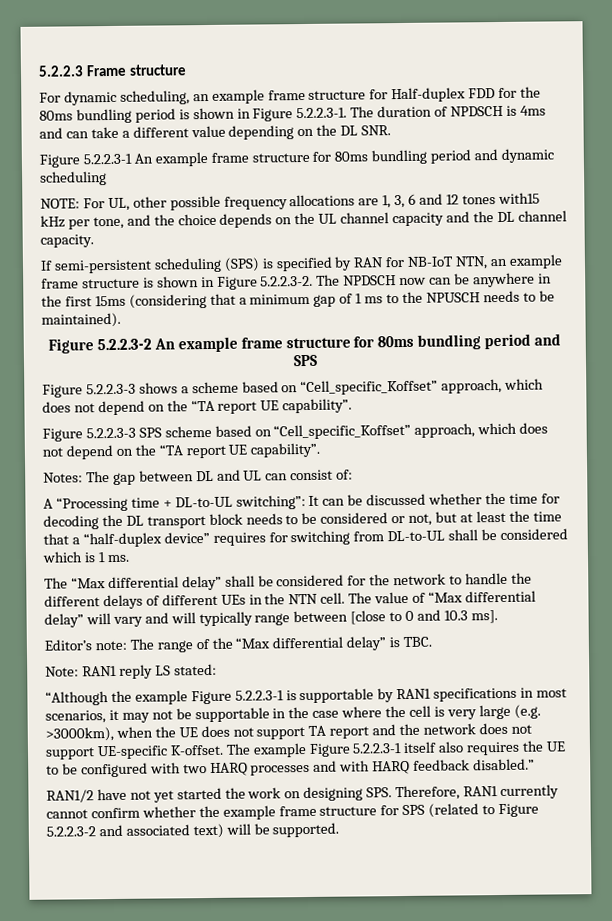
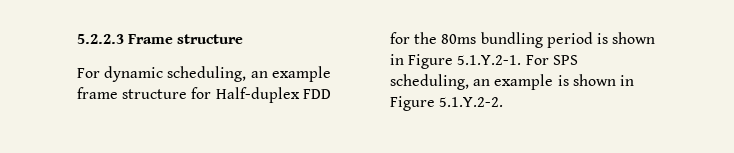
- For dynamic scheduling, an example frame structure for Half-duplex FDD for the 80ms bundling period is shown in Figure 5.2.2.3-1. The duration of NPDSCH is 4ms and can take a different value depending on the DL SNR.
- Figure 5.2.2.3-1 An example frame structure for 80ms bundling period and dynamic scheduling
- NOTE: For UL, other possible frequency allocations are 1, 3, 6 and 12 tones with15 kHz per tone, and the choice depends on the UL channel capacity and the DL channel capacity.
- If semi-persistent scheduling (SPS) is specified by RAN for NB-IoT NTN, an example frame structure is shown in Figure 5.2.2.3-2. The NPDSCH now can be anywhere in the first 15ms (considering that a minimum gap of 1 ms to the NPUSCH needs to be maintained).
- Figure 5.2.2.3-2 An example frame structure for 80ms bundling period and SPS
- Figure 5.2.2.3-3 shows a scheme based on “Cell_specific_Koffset” approach, which does not depend on the “TA report UE capability”.
- Figure 5.2.2.3-3 SPS scheme based on “Cell_specific_Koffset” approach, which does not depend on the “TA report UE capability”.
- Notes: The gap between DL and UL can consist of:
- A “Processing time + DL-to-UL switching”: It can be discussed whether the time for decoding the DL transport block needs to be considered or not, but at least the time that a “half-duplex device” requires for switching from DL-to-UL shall be considered which is 1 ms.
- The “Max differential delay” shall be considered for the network to handle the different delays of different UEs in the NTN cell. The value of “Max differential delay” will vary and will typically range between [close to 0 and 10.3 ms].
- Editor’s note: The range of the “Max differential delay” is TBC.
- Note: RAN1 reply LS stated:
- “Although the example Figure 5.2.2.3-1 is supportable by RAN1 specifications in most scenarios, it may not be supportable in the case where the cell is very large (e.g. >3000km), when the UE does not support TA report and the network does not support UE-specific K-offset. The example Figure 5.2.2.3-1 itself also requires the UE to be configured with two HARQ processes and with HARQ feedback disabled.”
- RAN1/2 have not yet started the work on designing SPS. Therefore, RAN1 currently cannot confirm whether the example frame structure for SPS (related to Figure 5.2.2.3-2 and associated text) will be supported.
+ For dynamic scheduling, an example frame structure for Half-duplex FDD for the 80ms bundling period is shown in Figure 5.1.Y.2-1. For SPS scheduling, an example is shown in Figure 5.1.Y.2-2.

